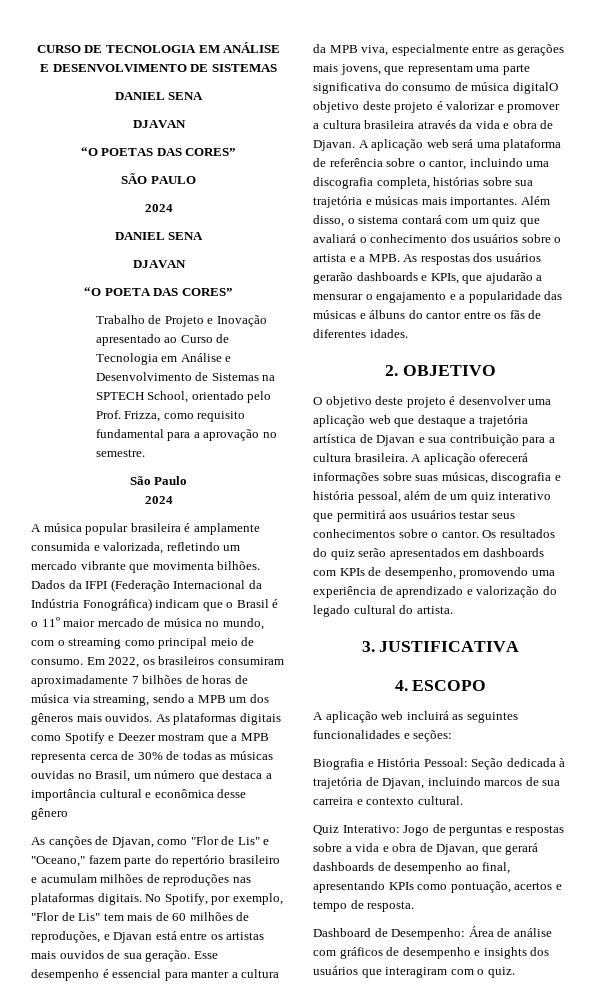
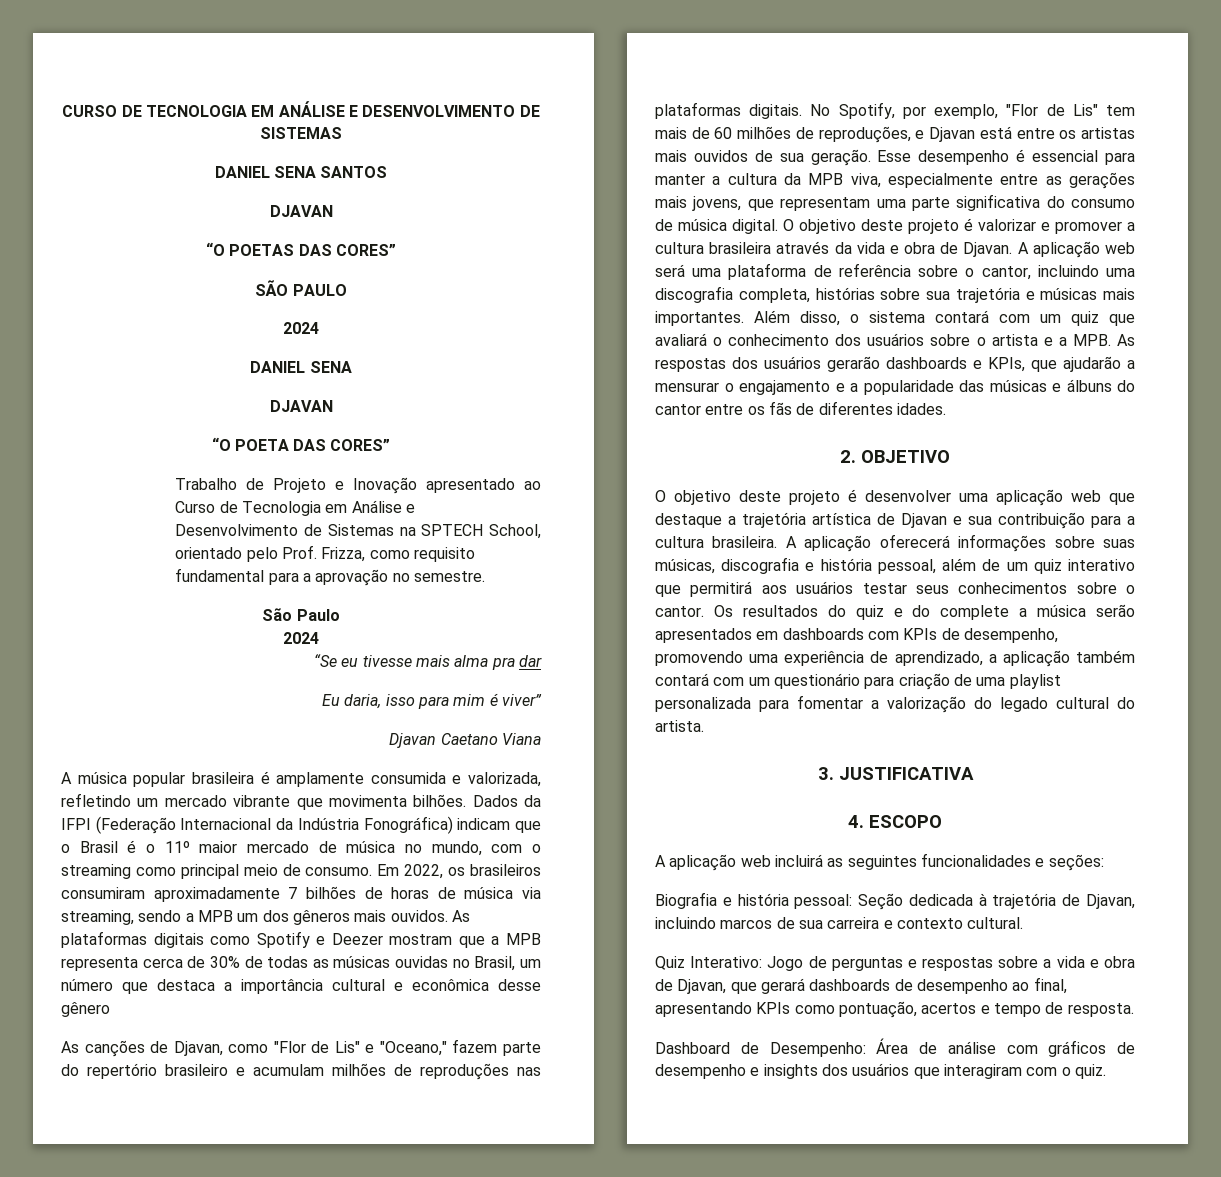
  CURSO DE TECNOLOGIA EM ANÁLISE E DESENVOLVIMENTO DE SISTEMAS
- DANIEL SENA
+ DANIEL SENA SANTOS
+ “Se eu tivesse mais alma pra dar
+ Eu daria, isso para mim é viver”
+ Djavan Caetano Viana
- Esse desempenho é essencial para manter a cultura da MPB viva, especialmente entre as gerações mais jovens, que representam uma parte significativa do consumo de música digitalO objetivo deste projeto é valorizar e promover a cultura brasileira através da vida e obra de Djavan.
+ Esse desempenho é essencial para manter a cultura da MPB viva, especialmente entre as gerações mais jovens, que representam uma parte significativa do consumo de música digital. O objetivo deste projeto é valorizar e promover a cultura brasileira através da vida e obra de Djavan.
- Os resultados do quiz serão apresentados em dashboards com KPIs de desempenho, promovendo uma experiência de aprendizado e valorização do legado cultural do artista.
+ Os resultados do quiz e do complete a música serão apresentados em dashboards com KPIs de desempenho, promovendo uma experiência de aprendizado, a aplicação também contará com um questionário para criação de uma playlist personalizada para fomentar a valorização do legado cultural do artista.
- Biografia e História Pessoal: Seção dedicada à trajetória de Djavan, incluindo marcos de sua carreira e contexto cultural.
+ Biografia e história pessoal: Seção dedicada à trajetória de Djavan, incluindo marcos de sua carreira e contexto cultural.

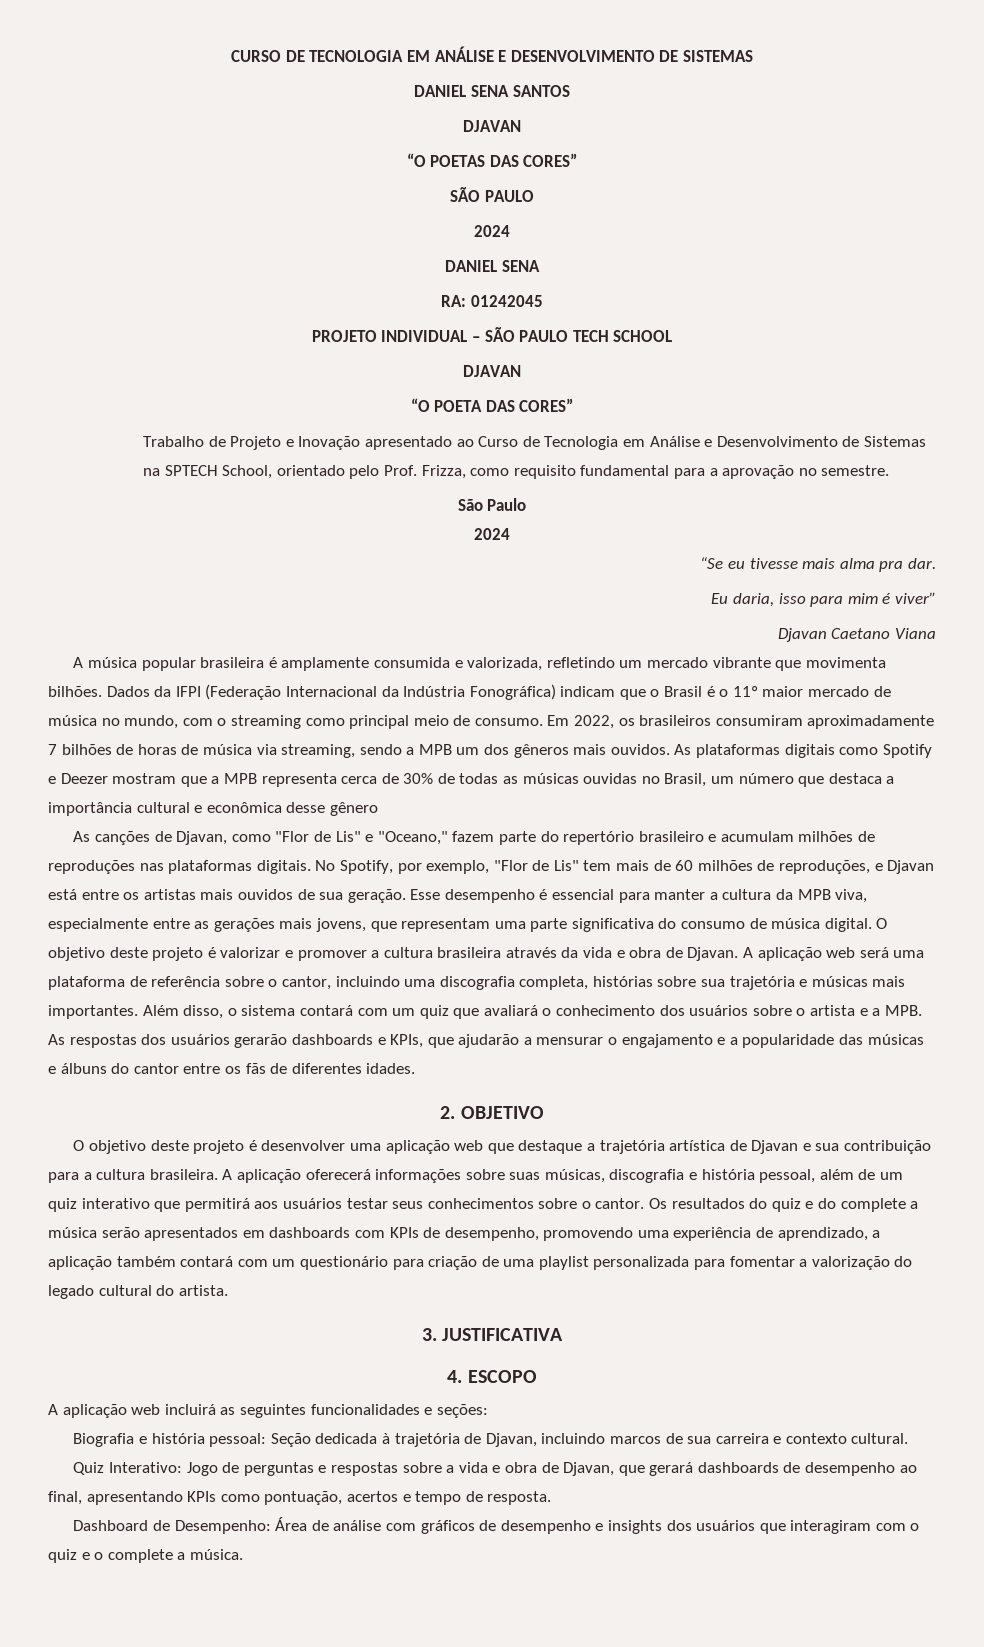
+ RA: 01242045
+ PROJETO INDIVIDUAL – SÃO PAULO TECH SCHOOL
- “Se eu tivesse mais alma pra dar
+ “Se eu tivesse mais alma pra dar.
- Dashboard de Desempenho: Área de análise com gráficos de desempenho e insights dos usuários que interagiram com o quiz.
+ Dashboard de Desempenho: Área de análise com gráficos de desempenho e insights dos usuários que interagiram com o quiz e o complete a música.

